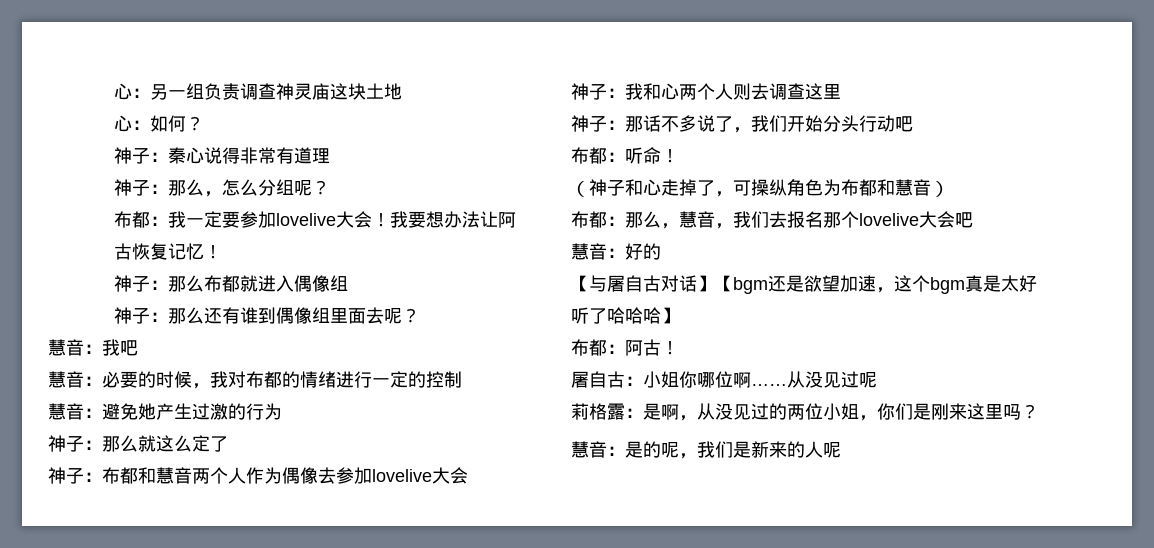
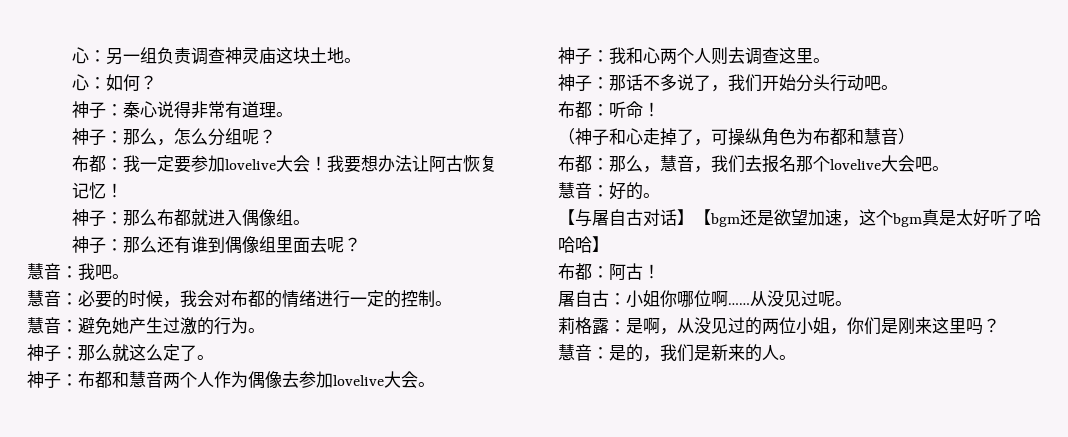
- 心：另一组负责调查神灵庙这块土地
+ 心：另一组负责调查神灵庙这块土地。
- 神子：秦心说得非常有道理
+ 神子：秦心说得非常有道理。
- 神子：那么布都就进入偶像组
+ 神子：那么布都就进入偶像组。
- 慧音：我吧
+ 慧音：我吧。
- 慧音：必要的时候，我对布都的情绪进行一定的控制
+ 慧音：必要的时候，我会对布都的情绪进行一定的控制。
- 慧音：避免她产生过激的行为
+ 慧音：避免她产生过激的行为。
- 神子：那么就这么定了
+ 神子：那么就这么定了。
- 神子：布都和慧音两个人作为偶像去参加lovelive大会
+ 神子：布都和慧音两个人作为偶像去参加lovelive大会。
- 神子：我和心两个人则去调查这里
+ 神子：我和心两个人则去调查这里。
- 神子：那话不多说了，我们开始分头行动吧
+ 神子：那话不多说了，我们开始分头行动吧。
- 布都：那么，慧音，我们去报名那个lovelive大会吧
+ 布都：那么，慧音，我们去报名那个lovelive大会吧。
- 慧音：好的
+ 慧音：好的。
- 从没见过呢
+ 从没见过呢。
- 慧音：是的呢，我们是新来的人呢
+ 慧音：是的，我们是新来的人。

